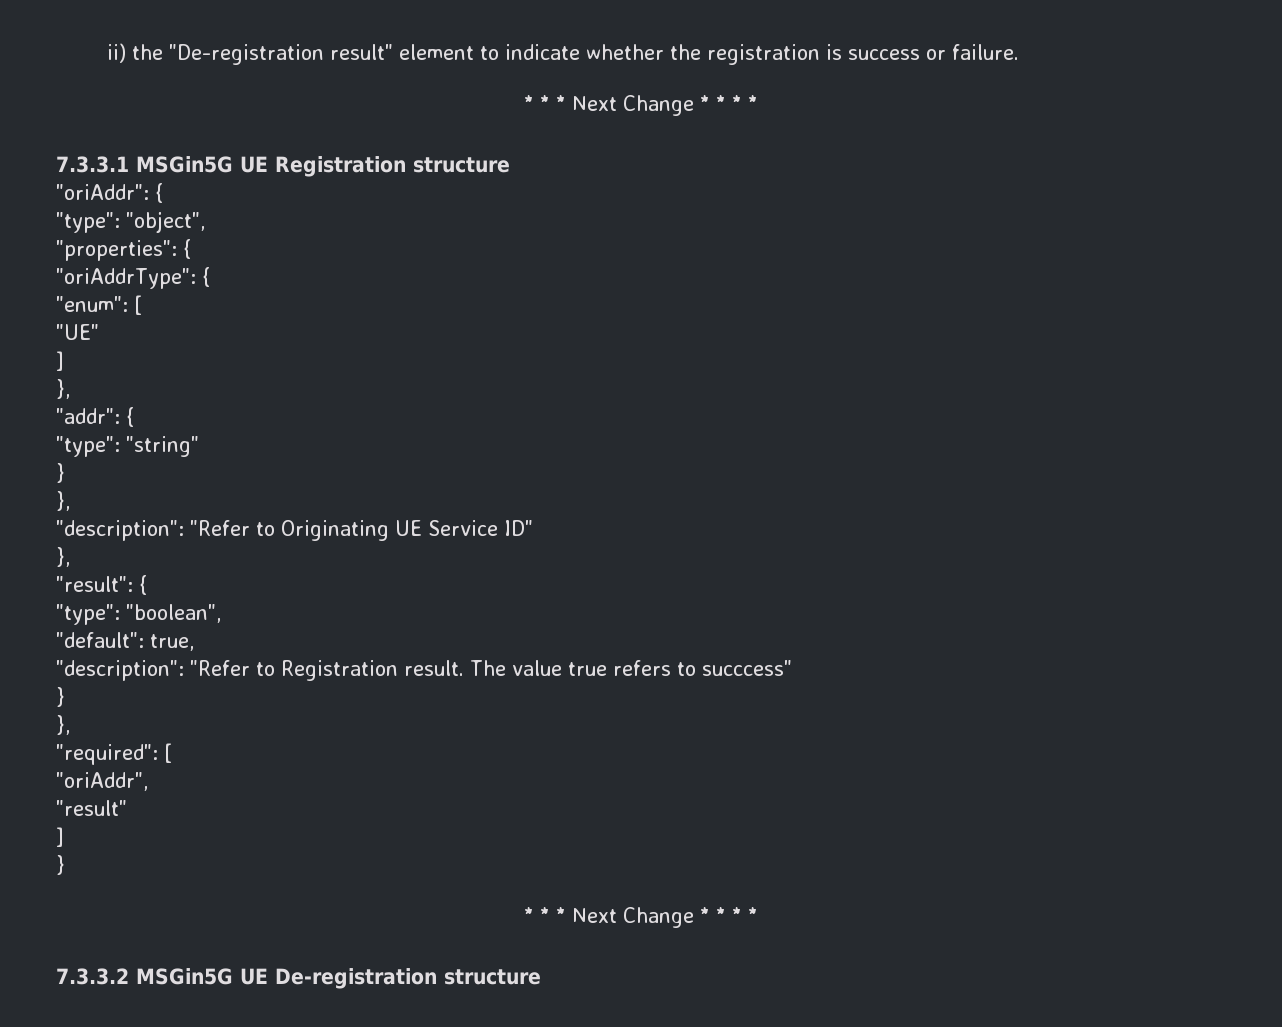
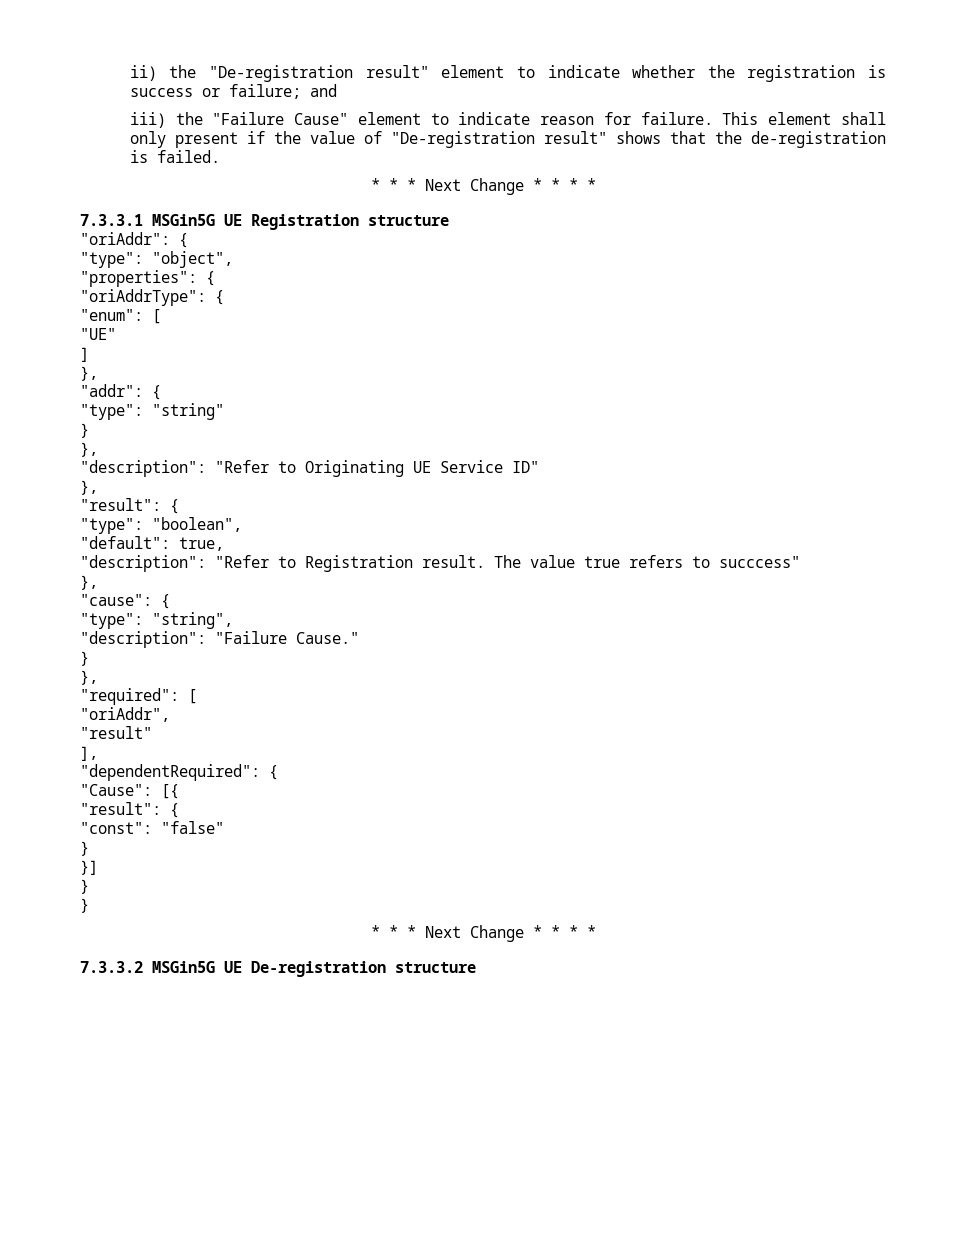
- ii) the "De-registration result" element to indicate whether the registration is success or failure.
+ ii) the "De-registration result" element to indicate whether the registration is success or failure; and
+ iii) the "Failure Cause" element to indicate reason for failure. This element shall only present if the value of "De-registration result" shows that the de-registration is failed.
  The value true refers to succcess"
+ },
+ "cause": {
+ "type": "string",
+ "description": "Failure Cause."
  "result"
- ]
+ ],
+ "dependentRequired": {
+ "Cause": [{
+ "result": {
+ "const": "false"
+ }
+ }]
+ }

